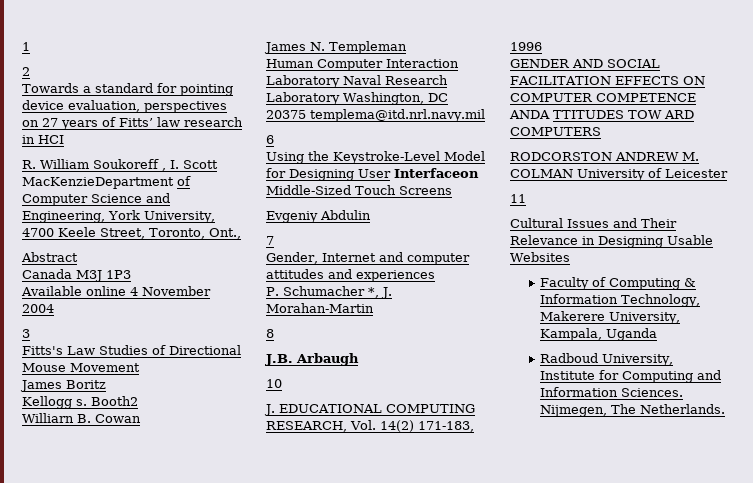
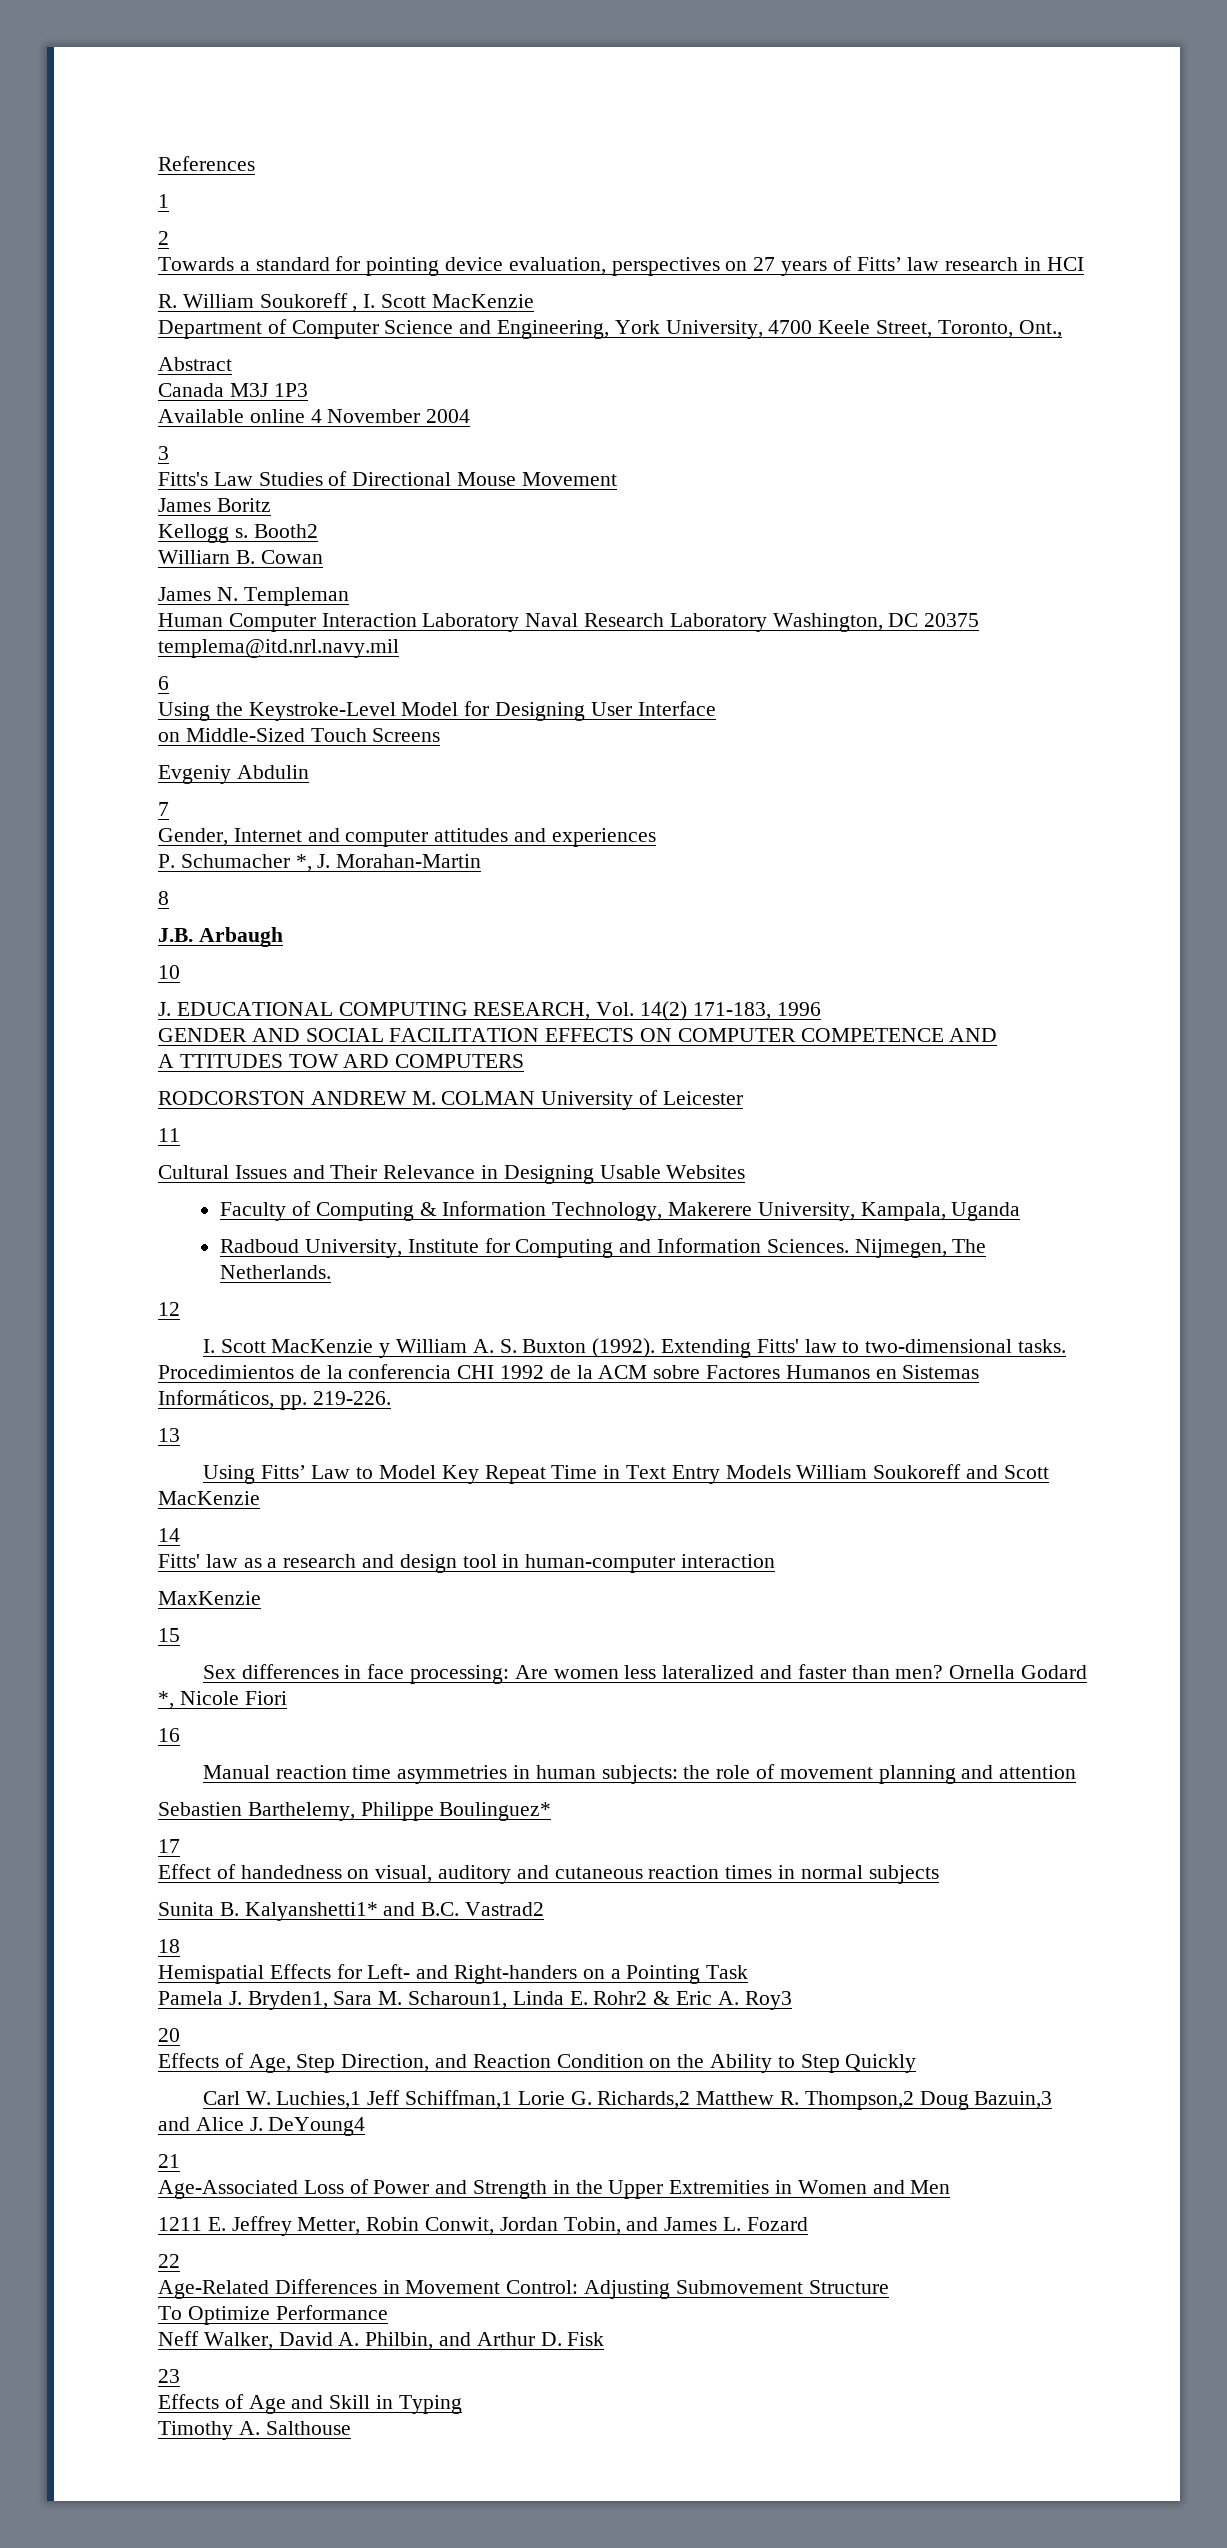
+ References
- R. William Soukoreff , I. Scott MacKenzieDepartment of Computer Science and Engineering, York University, 4700 Keele Street, Toronto, Ont.,
+ R. William Soukoreff , I. Scott MacKenzie
+ Department of Computer Science and Engineering, York University, 4700 Keele Street, Toronto, Ont.,
- Using the Keystroke-Level Model for Designing User Interfaceon Middle-Sized Touch Screens
+ Using the Keystroke-Level Model for Designing User Interface
+ on Middle-Sized Touch Screens
- GENDER AND SOCIAL FACILITATION EFFECTS ON COMPUTER COMPETENCE ANDA TTITUDES TOW ARD COMPUTERS
+ GENDER AND SOCIAL FACILITATION EFFECTS ON COMPUTER COMPETENCE AND
+ A TTITUDES TOW ARD COMPUTERS
+ 12
+ I. Scott MacKenzie y William A. S. Buxton (1992). Extending Fitts' law to two-dimensional tasks. Procedimientos de la conferencia CHI 1992 de la ACM sobre Factores Humanos en Sistemas Informáticos, pp. 219-226.
+ 13
+ Using Fitts’ Law to Model Key Repeat Time in Text Entry Models William Soukoreff and Scott MacKenzie
+ 14
+ Fitts' law as a research and design tool in human-computer interaction
+ MaxKenzie
+ 15
+ Sex differences in face processing: Are women less lateralized and faster than men? Ornella Godard *, Nicole Fiori
+ 16
+ Manual reaction time asymmetries in human subjects: the role of movement planning and attention
+ Sebastien Barthelemy, Philippe Boulinguez*
+ 17
+ Effect of handedness on visual, auditory and cutaneous reaction times in normal subjects
+ Sunita B. Kalyanshetti1* and B.C. Vastrad2
+ 18
+ Hemispatial Effects for Left- and Right-handers on a Pointing Task
+ Pamela J. Bryden1, Sara M. Scharoun1, Linda E. Rohr2 & Eric A. Roy3
+ 20
+ Effects of Age, Step Direction, and Reaction Condition on the Ability to Step Quickly
+ Carl W. Luchies,1 Jeff Schiffman,1 Lorie G. Richards,2 Matthew R. Thompson,2 Doug Bazuin,3 and Alice J. DeYoung4
+ 21
+ Age-Associated Loss of Power and Strength in the Upper Extremities in Women and Men
+ 1211 E. Jeffrey Metter, Robin Conwit, Jordan Tobin, and James L. Fozard
+ 22
+ Age-Related Differences in Movement Control: Adjusting Submovement Structure
+ To Optimize Performance
+ Neff Walker, David A. Philbin, and Arthur D. Fisk
+ 23
+ Effects of Age and Skill in Typing
+ Timothy A. Salthouse

